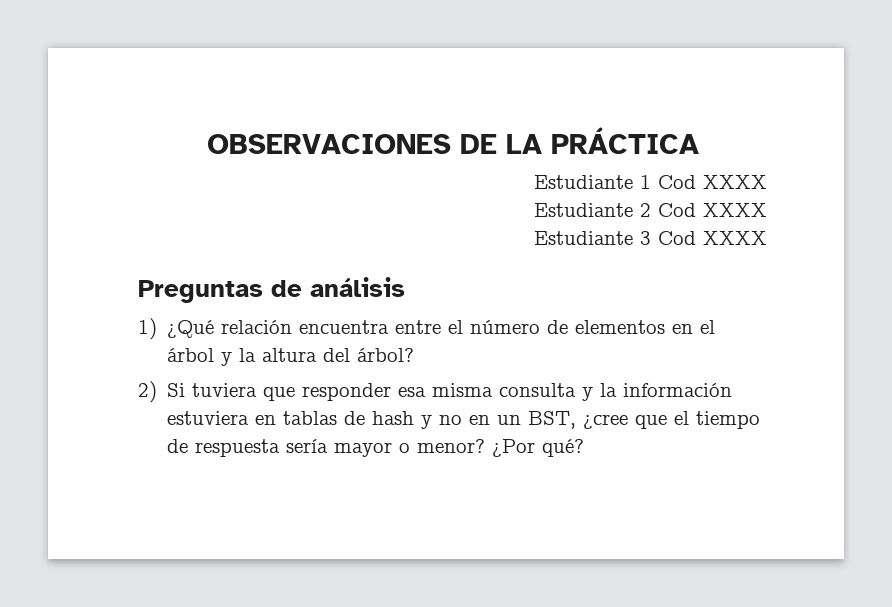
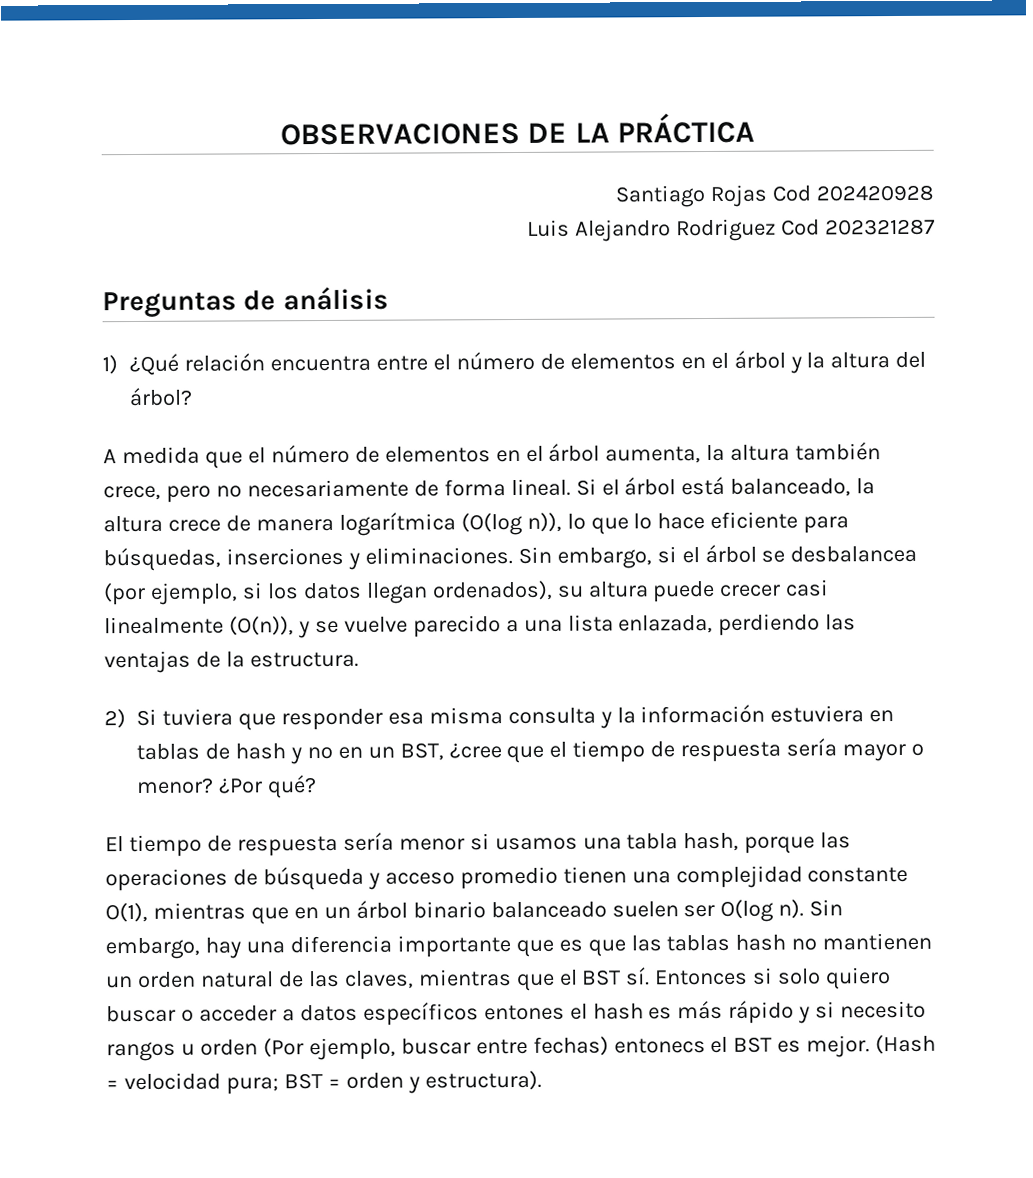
- Estudiante 1 Cod XXXX
- Estudiante 2 Cod XXXX
- Estudiante 3 Cod XXXX
+ Santiago Rojas Cod 202420928
+ Luis Alejandro Rodriguez Cod 202321287
+ A medida que el número de elementos en el árbol aumenta, la altura también crece, pero no necesariamente de forma lineal. Si el árbol está balanceado, la altura crece de manera logarítmica (O(log n)), lo que lo hace eficiente para búsquedas, inserciones y eliminaciones. Sin embargo, si el árbol se desbalancea (por ejemplo, si los datos llegan ordenados), su altura puede crecer casi linealmente (O(n)), y se vuelve parecido a una lista enlazada, perdiendo las ventajas de la estructura.
+ El tiempo de respuesta sería menor si usamos una tabla hash, porque las operaciones de búsqueda y acceso promedio tienen una complejidad constante O(1), mientras que en un árbol binario balanceado suelen ser O(log n). Sin embargo, hay una diferencia importante que es que las tablas hash no mantienen un orden natural de las claves, mientras que el BST sí. Entonces si solo quiero buscar o acceder a datos específicos entones el hash es más rápido y si necesito rangos u orden (Por ejemplo, buscar entre fechas) entonecs el BST es mejor. (Hash = velocidad pura; BST = orden y estructura).

